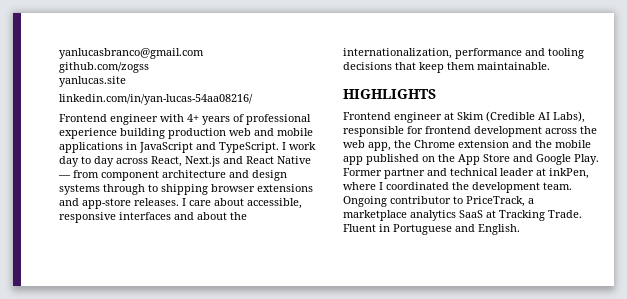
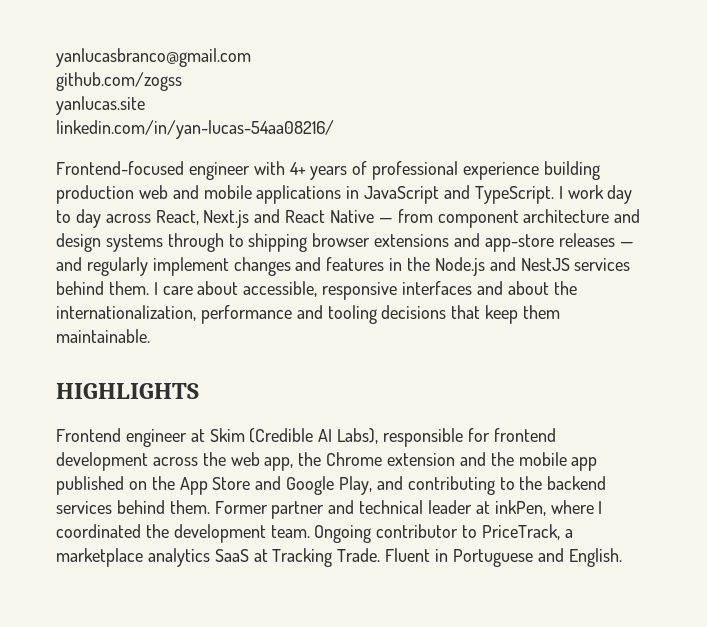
- Frontend engineer with 4+ years of professional experience building production web and mobile applications in JavaScript and TypeScript.
+ Frontend-focused engineer with 4+ years of professional experience building production web and mobile applications in JavaScript and TypeScript.
- I work day to day across React, Next.js and React Native — from component architecture and design systems through to shipping browser extensions and app-store releases.
+ I work day to day across React, Next.js and React Native — from component architecture and design systems through to shipping browser extensions and app-store releases — and regularly implement changes and features in the Node.js and NestJS services behind them.
- Frontend engineer at Skim (Credible AI Labs), responsible for frontend development across the web app, the Chrome extension and the mobile app published on the App Store and Google Play.
+ Frontend engineer at Skim (Credible AI Labs), responsible for frontend development across the web app, the Chrome extension and the mobile app published on the App Store and Google Play, and contributing to the backend services behind them.

